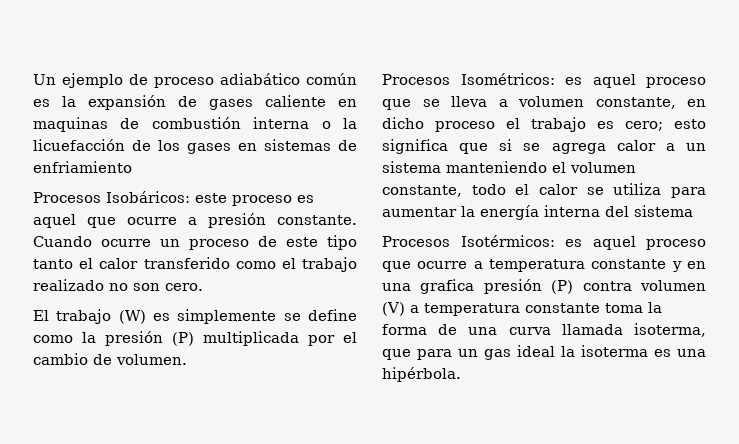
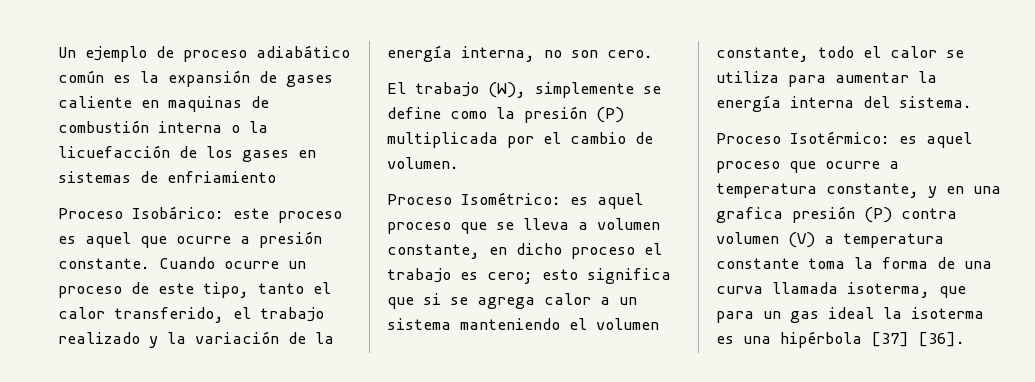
- Procesos Isobáricos: este proceso es aquel que ocurre a presión constante.
+ Proceso Isobárico: este proceso es aquel que ocurre a presión constante.
- Cuando ocurre un proceso de este tipo tanto el calor transferido como el trabajo realizado no son cero.
+ Cuando ocurre un proceso de este tipo, tanto el calor transferido, el trabajo realizado y la variación de la energía interna, no son cero.
- El trabajo (W) es simplemente se define como la presión (P) multiplicada por el cambio de volumen.
+ El trabajo (W), simplemente se define como la presión (P) multiplicada por el cambio de volumen.
- Procesos Isométricos:
+ Proceso Isométrico:
- esto significa que si se agrega calor a un sistema manteniendo el volumen constante, todo el calor se utiliza para aumentar la energía interna del sistema
- Procesos Isotérmicos:
+ esto significa que si se agrega calor a un sistema manteniendo el volumen constante, todo el calor se utiliza para aumentar la energía interna del sistema.
+ Proceso Isotérmico:
- es aquel proceso que ocurre a temperatura constante y en una grafica presión (P) contra volumen (V) a temperatura constante toma la forma de una curva llamada isoterma, que para un gas ideal la isoterma es una hipérbola.
+ es aquel proceso que ocurre a temperatura constante, y en una grafica presión (P) contra volumen (V) a temperatura constante toma la forma de una curva llamada isoterma, que para un gas ideal la isoterma es una hipérbola [37] [36].

